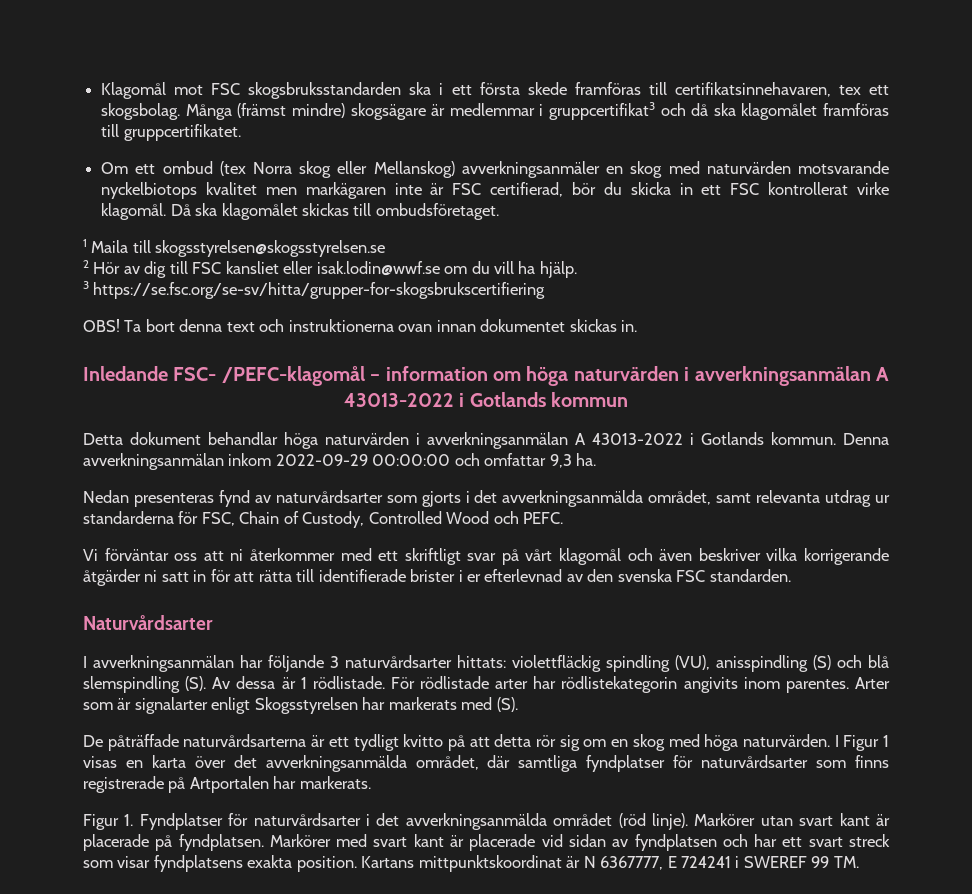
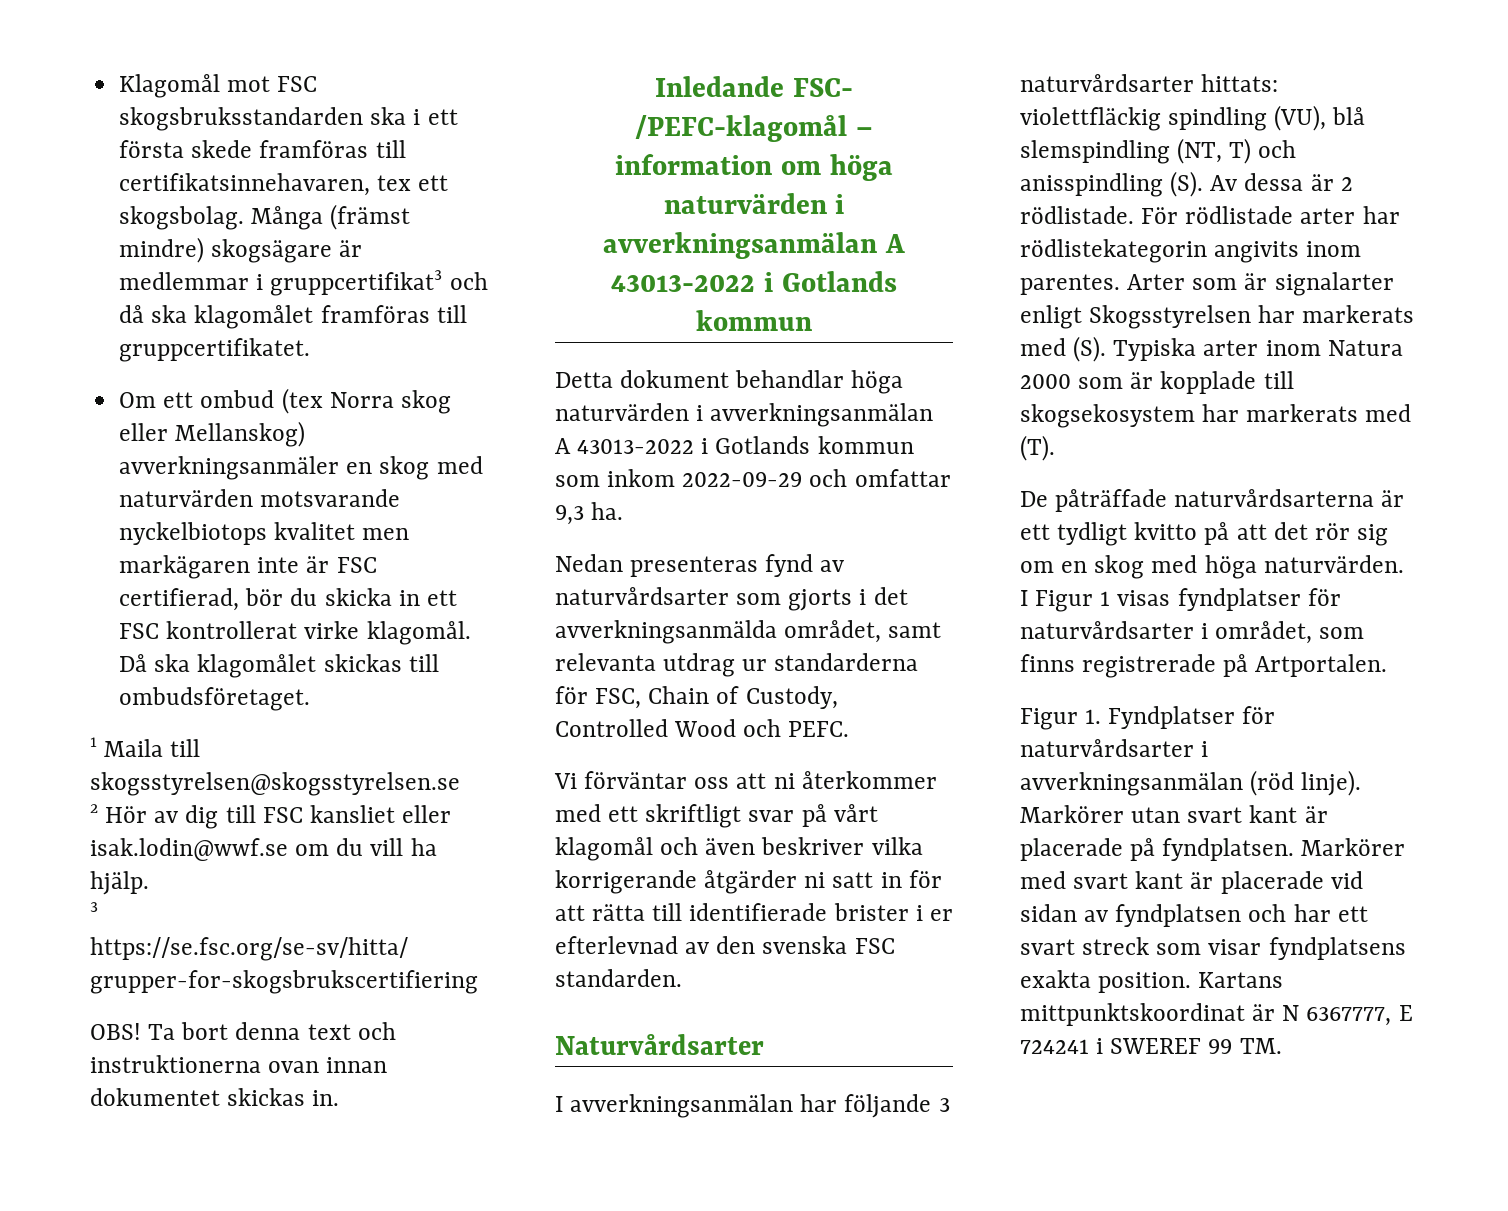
- Detta dokument behandlar höga naturvärden i avverkningsanmälan A 43013-2022 i Gotlands kommun. Denna avverkningsanmälan inkom 2022-09-29 00:00:00 och omfattar 9,3 ha.
+ Detta dokument behandlar höga naturvärden i avverkningsanmälan A 43013-2022 i Gotlands kommun som inkom 2022-09-29 och omfattar 9,3 ha.
- I avverkningsanmälan har följande 3 naturvårdsarter hittats: violettfläckig spindling (VU), anisspindling (S) och blå slemspindling (S). Av dessa är 1 rödlistade.
+ I avverkningsanmälan har följande 3 naturvårdsarter hittats: violettfläckig spindling (VU), blå slemspindling (NT, T) och anisspindling (S). Av dessa är 2 rödlistade.
- Arter som är signalarter enligt Skogsstyrelsen har markerats med (S).
+ Arter som är signalarter enligt Skogsstyrelsen har markerats med (S). Typiska arter inom Natura 2000 som är kopplade till skogsekosystem har markerats med (T).
- De påträffade naturvårdsarterna är ett tydligt kvitto på att detta rör sig om en skog med höga naturvärden.
+ De påträffade naturvårdsarterna är ett tydligt kvitto på att det rör sig om en skog med höga naturvärden.
- I Figur 1 visas en karta över det avverkningsanmälda området, där samtliga fyndplatser för naturvårdsarter som finns registrerade på Artportalen har markerats.
+ I Figur 1 visas fyndplatser för naturvårdsarter i området, som finns registrerade på Artportalen.
- Figur 1. Fyndplatser för naturvårdsarter i det avverkningsanmälda området (röd linje).
+ Figur 1. Fyndplatser för naturvårdsarter i avverkningsanmälan (röd linje).

